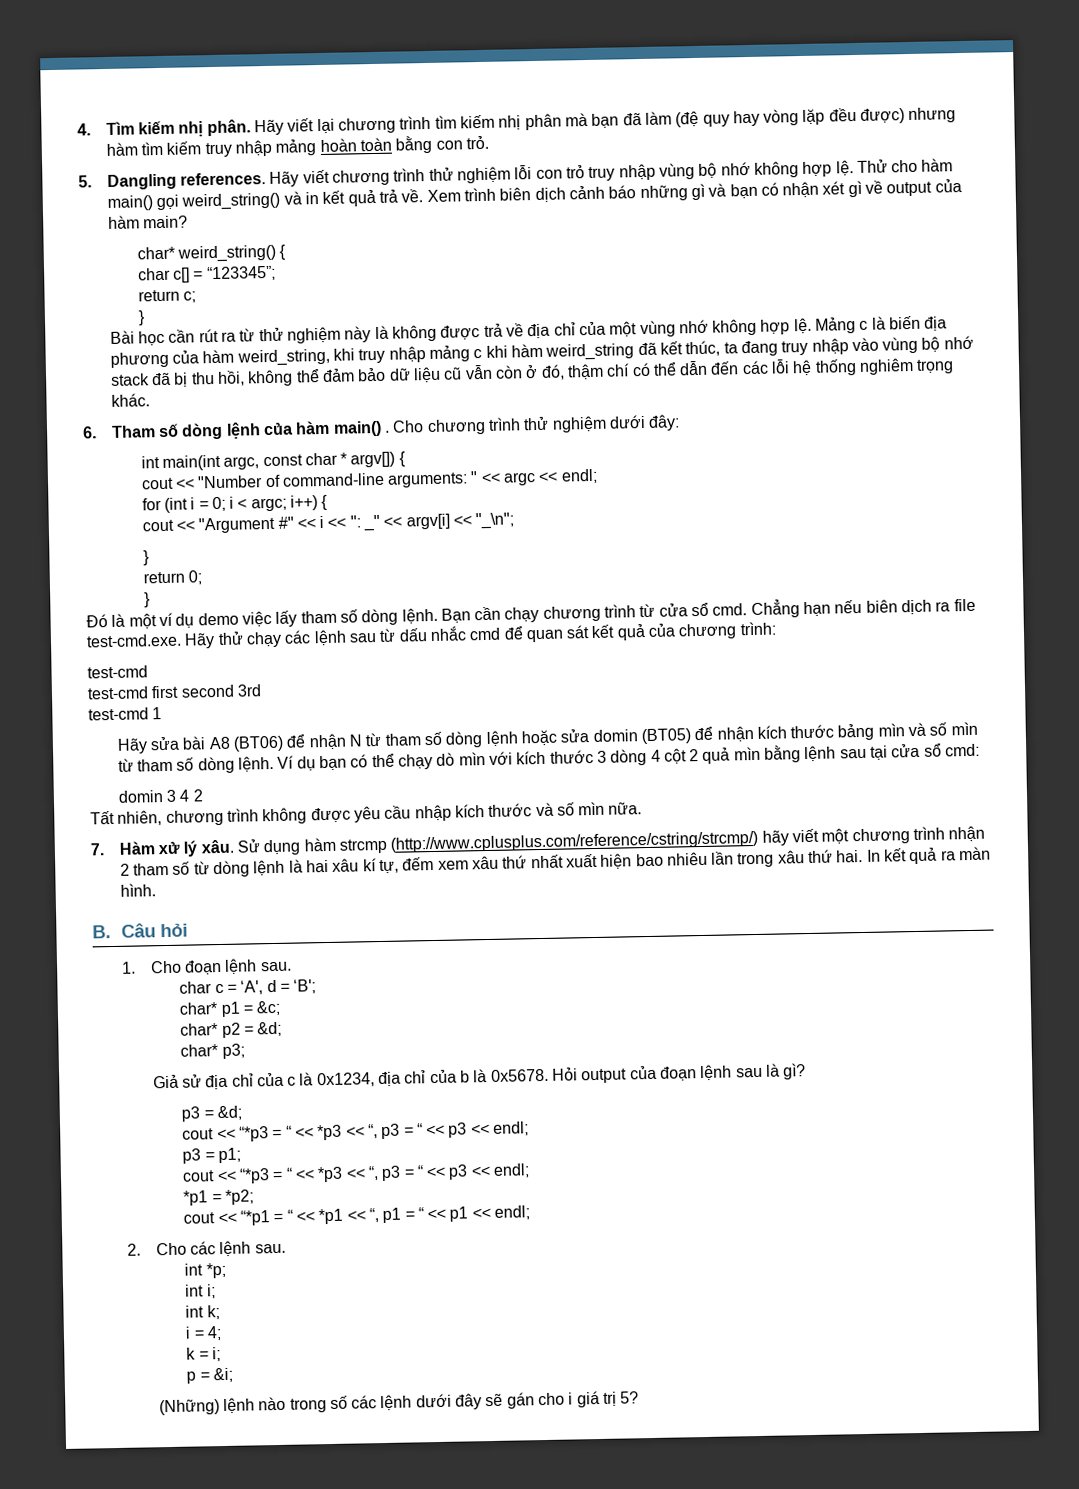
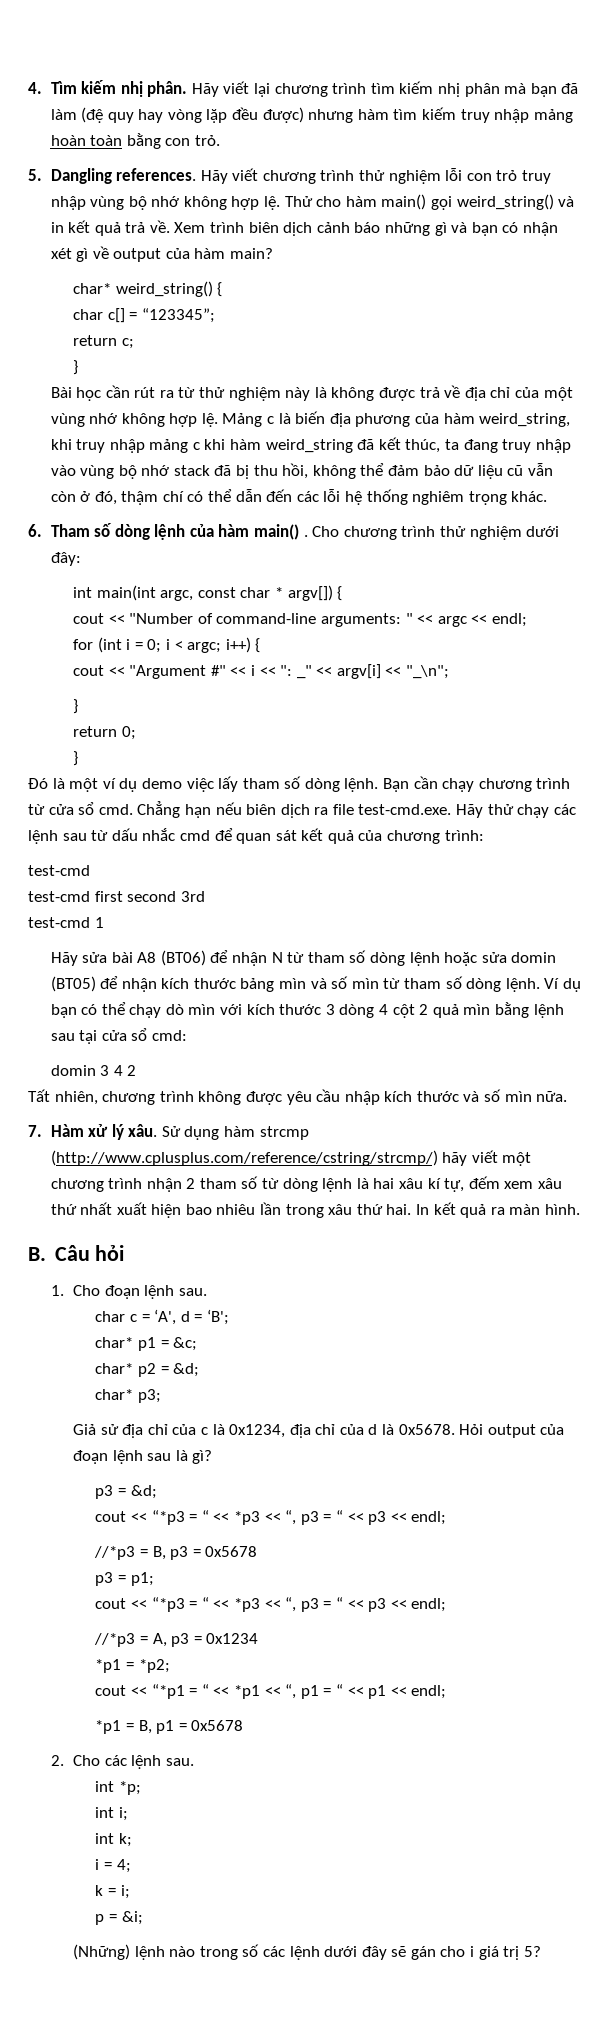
- Giả sử địa chỉ của c là 0x1234, địa chỉ của b là 0x5678.
+ Giả sử địa chỉ của c là 0x1234, địa chỉ của d là 0x5678.
+ //*p3 = B, p3 = 0x5678
+ //*p3 = A, p3 = 0x1234
+ *p1 = B, p1 = 0x5678

